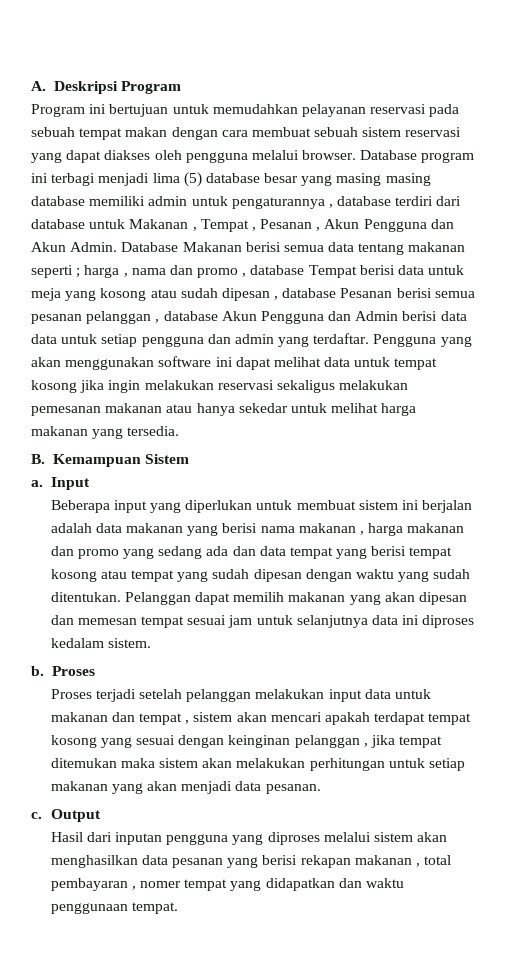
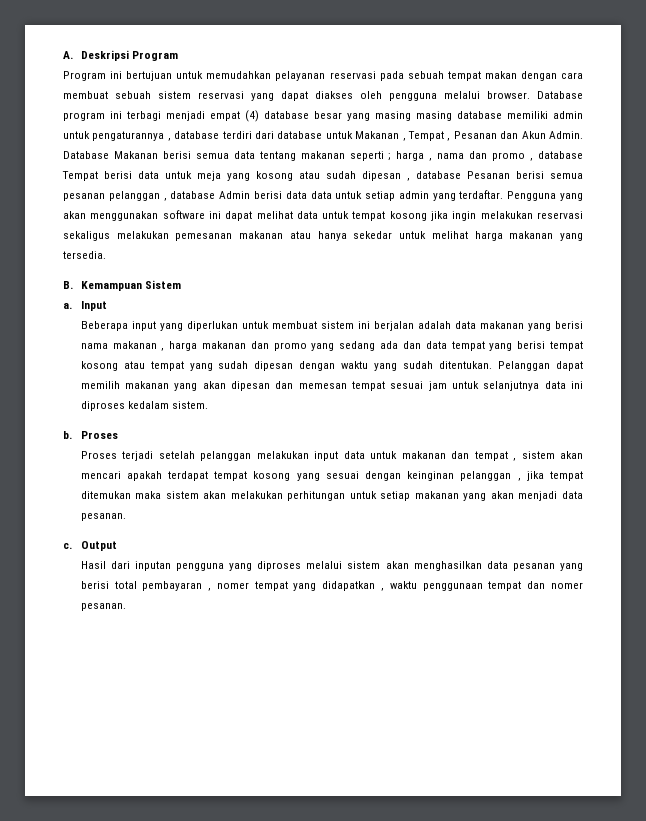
- Database program ini terbagi menjadi lima (5) database besar yang masing masing database memiliki admin untuk pengaturannya , database terdiri dari database untuk Makanan , Tempat , Pesanan , Akun Pengguna dan Akun Admin.
+ Database program ini terbagi menjadi empat (4) database besar yang masing masing database memiliki admin untuk pengaturannya , database terdiri dari database untuk Makanan , Tempat , Pesanan dan Akun Admin.
- Database Makanan berisi semua data tentang makanan seperti ; harga , nama dan promo , database Tempat berisi data untuk meja yang kosong atau sudah dipesan , database Pesanan berisi semua pesanan pelanggan , database Akun Pengguna dan Admin berisi data data untuk setiap pengguna dan admin yang terdaftar.
+ Database Makanan berisi semua data tentang makanan seperti ; harga , nama dan promo , database Tempat berisi data untuk meja yang kosong atau sudah dipesan , database Pesanan berisi semua pesanan pelanggan , database Admin berisi data data untuk setiap admin yang terdaftar.
- Hasil dari inputan pengguna yang diproses melalui sistem akan menghasilkan data pesanan yang berisi rekapan makanan , total pembayaran , nomer tempat yang didapatkan dan waktu penggunaan tempat.
+ Hasil dari inputan pengguna yang diproses melalui sistem akan menghasilkan data pesanan yang berisi total pembayaran , nomer tempat yang didapatkan , waktu penggunaan tempat dan nomer pesanan.

